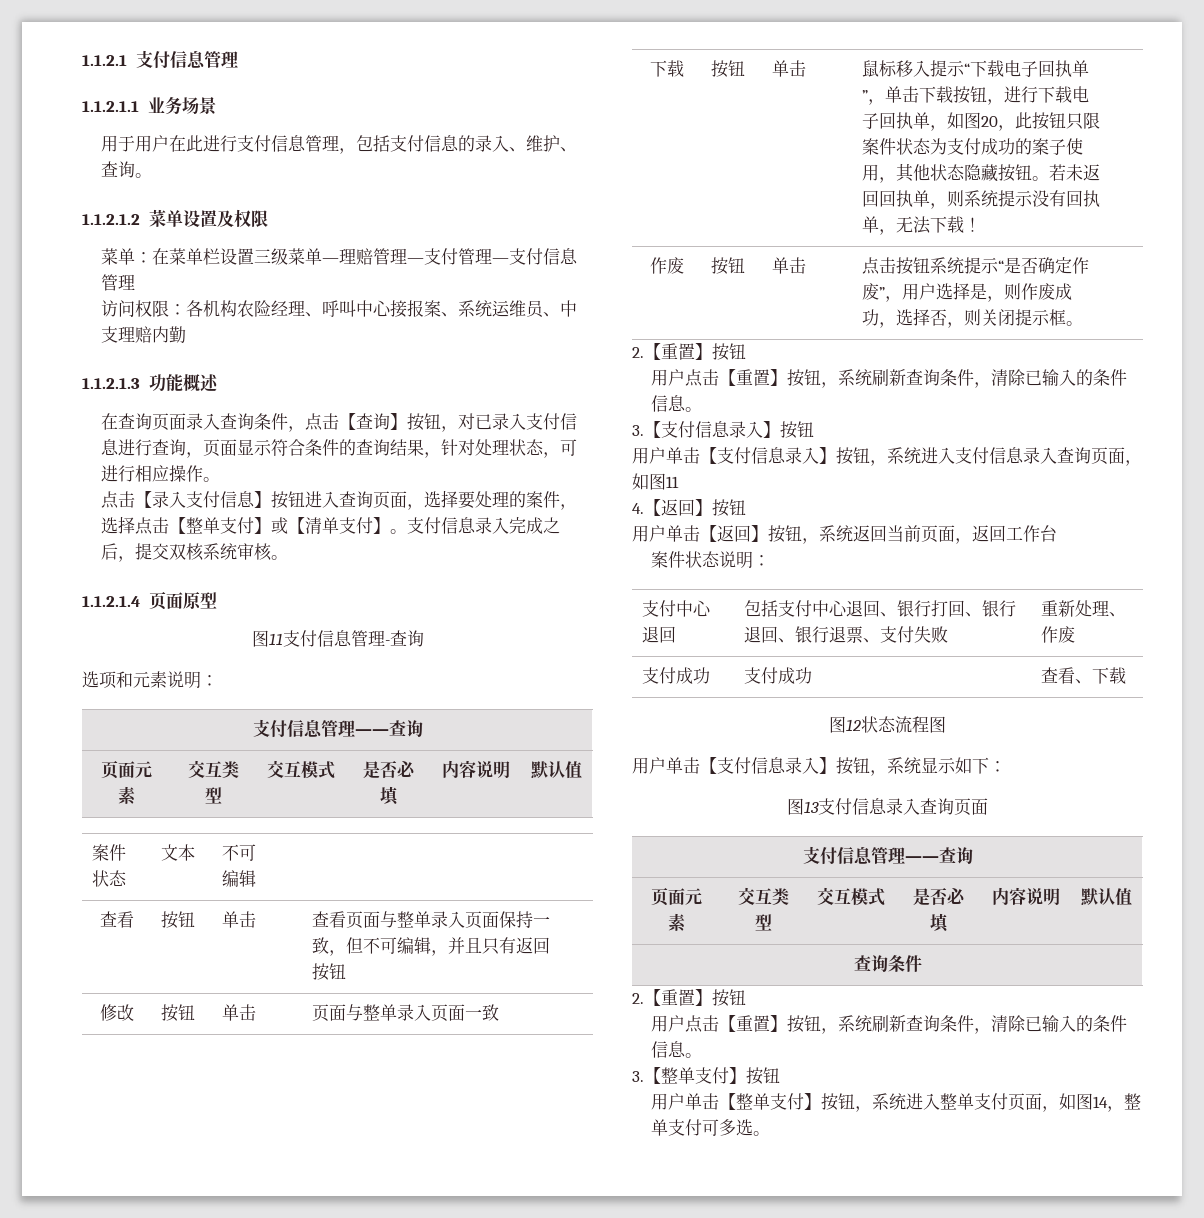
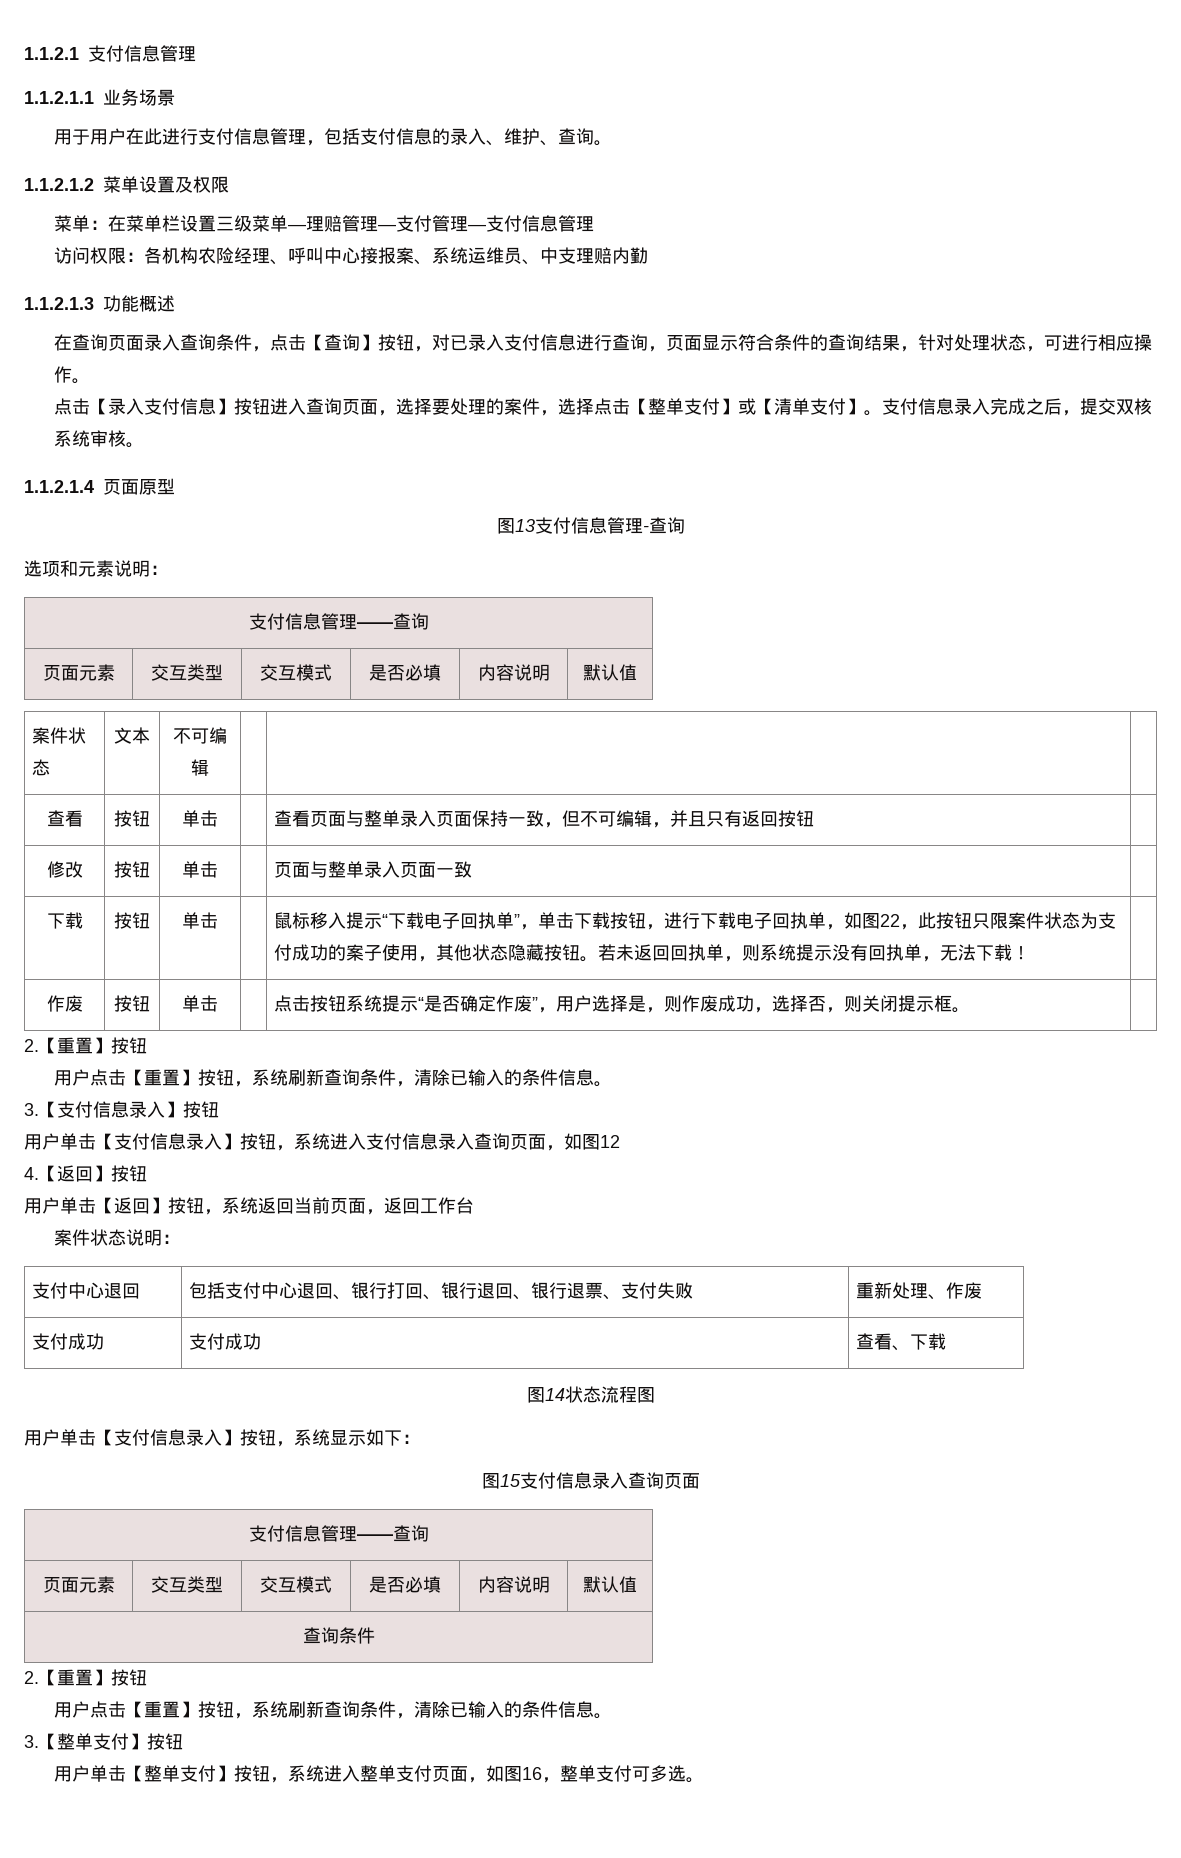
- 图11支付信息管理-查询
+ 图13支付信息管理-查询
- 鼠标移入提示“下载电子回执单”，单击下载按钮，进行下载电子回执单，如图20，此按钮只限案件状态为支付成功的案子使用，其他状态隐藏按钮。
+ 鼠标移入提示“下载电子回执单”，单击下载按钮，进行下载电子回执单，如图22，此按钮只限案件状态为支付成功的案子使用，其他状态隐藏按钮。
- 用户单击【支付信息录入】按钮，系统进入支付信息录入查询页面，如图11
+ 用户单击【支付信息录入】按钮，系统进入支付信息录入查询页面，如图12
- 图12状态流程图
+ 图14状态流程图
- 图13支付信息录入查询页面
+ 图15支付信息录入查询页面
- 用户单击【整单支付】按钮，系统进入整单支付页面，如图14，整单支付可多选。
+ 用户单击【整单支付】按钮，系统进入整单支付页面，如图16，整单支付可多选。

